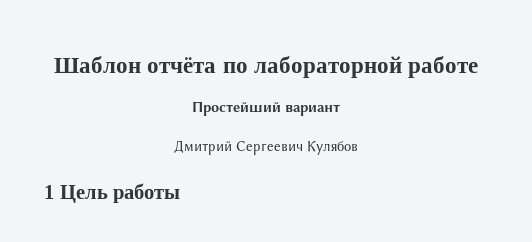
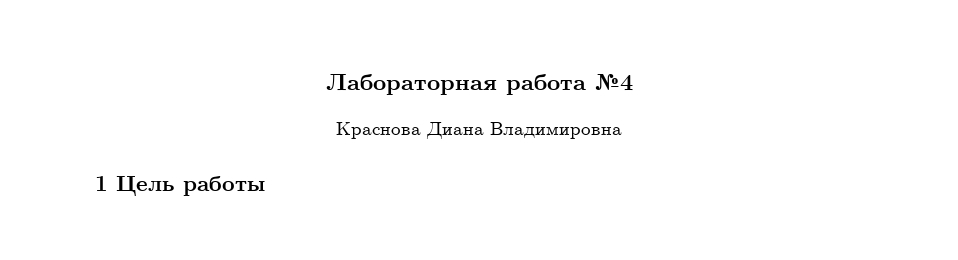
- Шаблон отчёта по лабораторной работе
- Простейший вариант
- Дмитрий Сергеевич Кулябов
+ Лабораторная работа №4
+ Краснова Диана Владимировна

